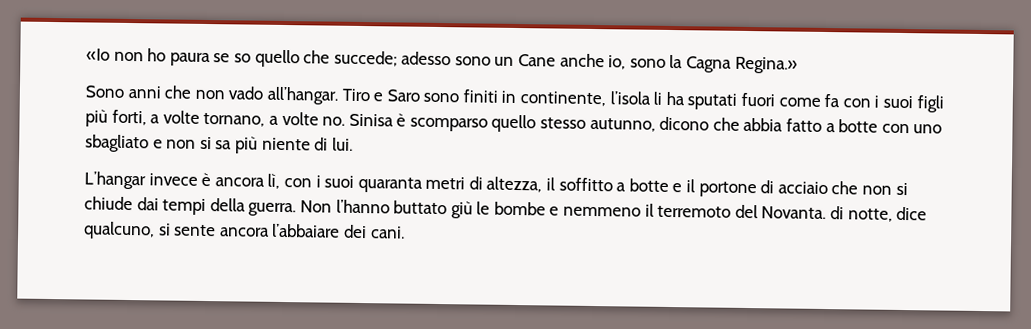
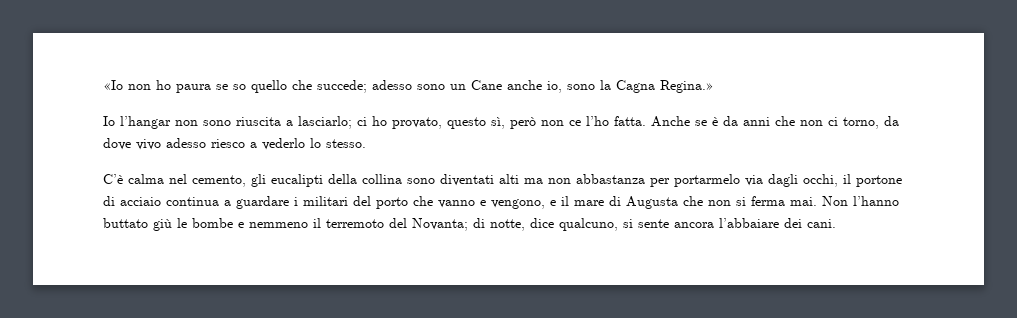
- Sono anni che non vado all’hangar. Tiro e Saro sono finiti in continente, l’isola li ha sputati fuori come fa con i suoi figli più forti, a volte tornano, a volte no. Sinisa è scomparso quello stesso autunno, dicono che abbia fatto a botte con uno sbagliato e non si sa più niente di lui.
- L’hangar invece è ancora lì, con i suoi quaranta metri di altezza, il soffitto a botte e il portone di acciaio che non si chiude dai tempi della guerra.
+ Io l’hangar non sono riuscita a lasciarlo; ci ho provato, questo sì, però non ce l’ho fatta. Anche se è da anni che non ci torno, da dove vivo adesso riesco a vederlo lo stesso.
+ C’è calma nel cemento, gli eucalipti della collina sono diventati alti ma non abbastanza per portarmelo via dagli occhi, il portone di acciaio continua a guardare i militari del porto che vanno e vengono, e il mare di Augusta che non si ferma mai.
- Non l’hanno buttato giù le bombe e nemmeno il terremoto del Novanta. di notte, dice qualcuno, si sente ancora l’abbaiare dei cani.
+ Non l’hanno buttato giù le bombe e nemmeno il terremoto del Novanta; di notte, dice qualcuno, si sente ancora l’abbaiare dei cani.

